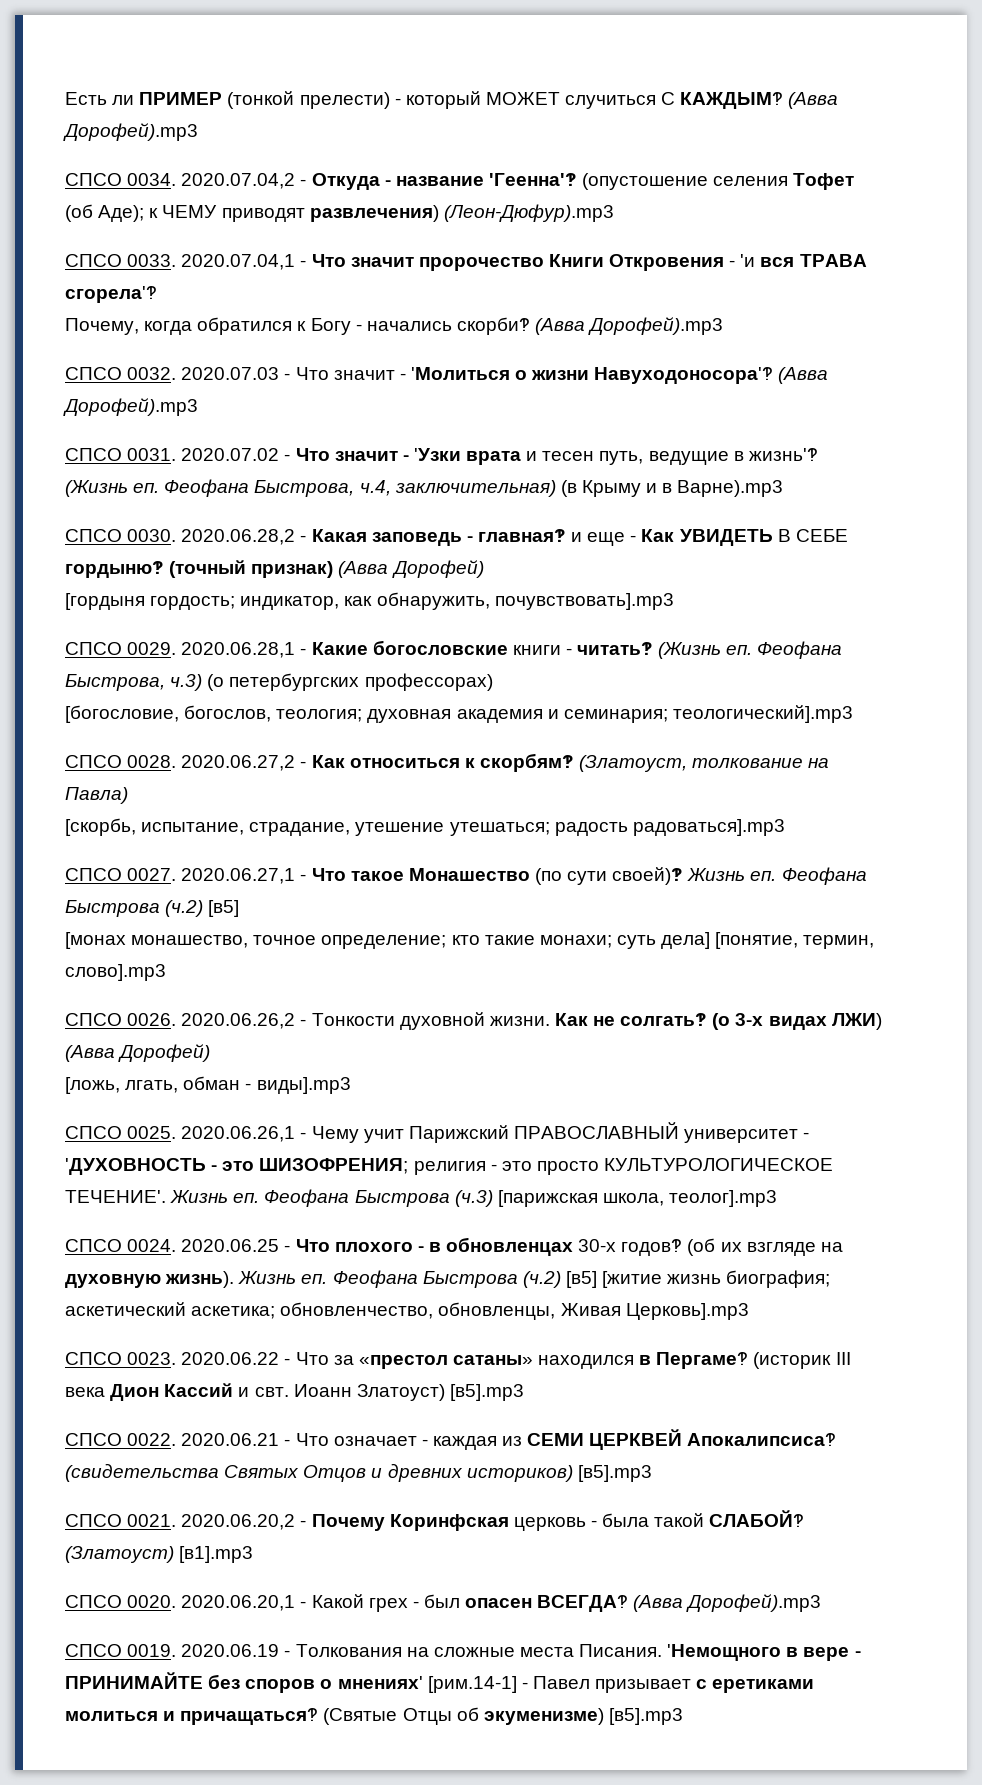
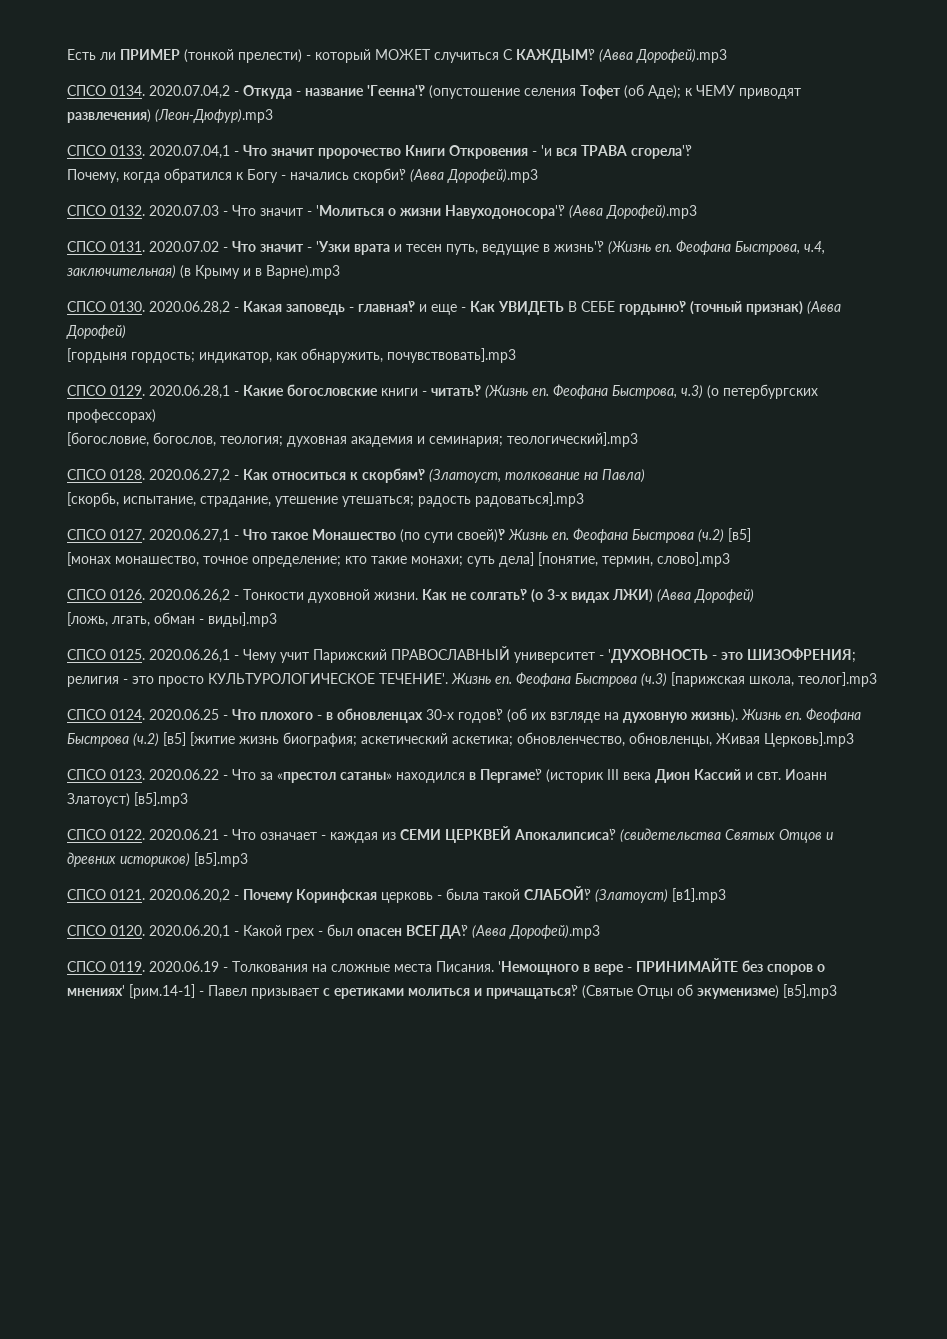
- СПСО 0034.
+ СПСО 0134.
- СПСО 0033.
+ СПСО 0133.
- СПСО 0032.
+ СПСО 0132.
- СПСО 0031.
+ СПСО 0131.
- СПСО 0030.
+ СПСО 0130.
- СПСО 0029.
+ СПСО 0129.
- СПСО 0028.
+ СПСО 0128.
- СПСО 0027.
+ СПСО 0127.
- СПСО 0026.
+ СПСО 0126.
- СПСО 0025.
+ СПСО 0125.
- СПСО 0024.
+ СПСО 0124.
- СПСО 0023.
+ СПСО 0123.
- СПСО 0022.
+ СПСО 0122.
- СПСО 0021.
+ СПСО 0121.
- СПСО 0020.
+ СПСО 0120.
- СПСО 0019.
+ СПСО 0119.

